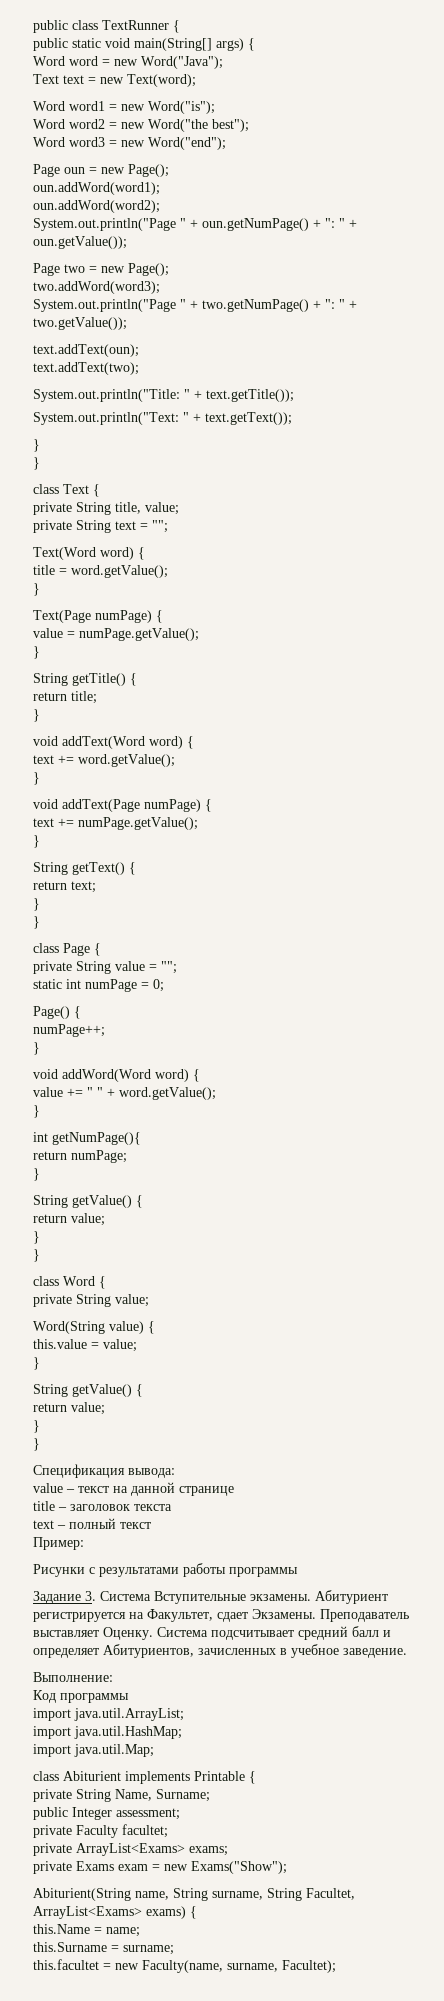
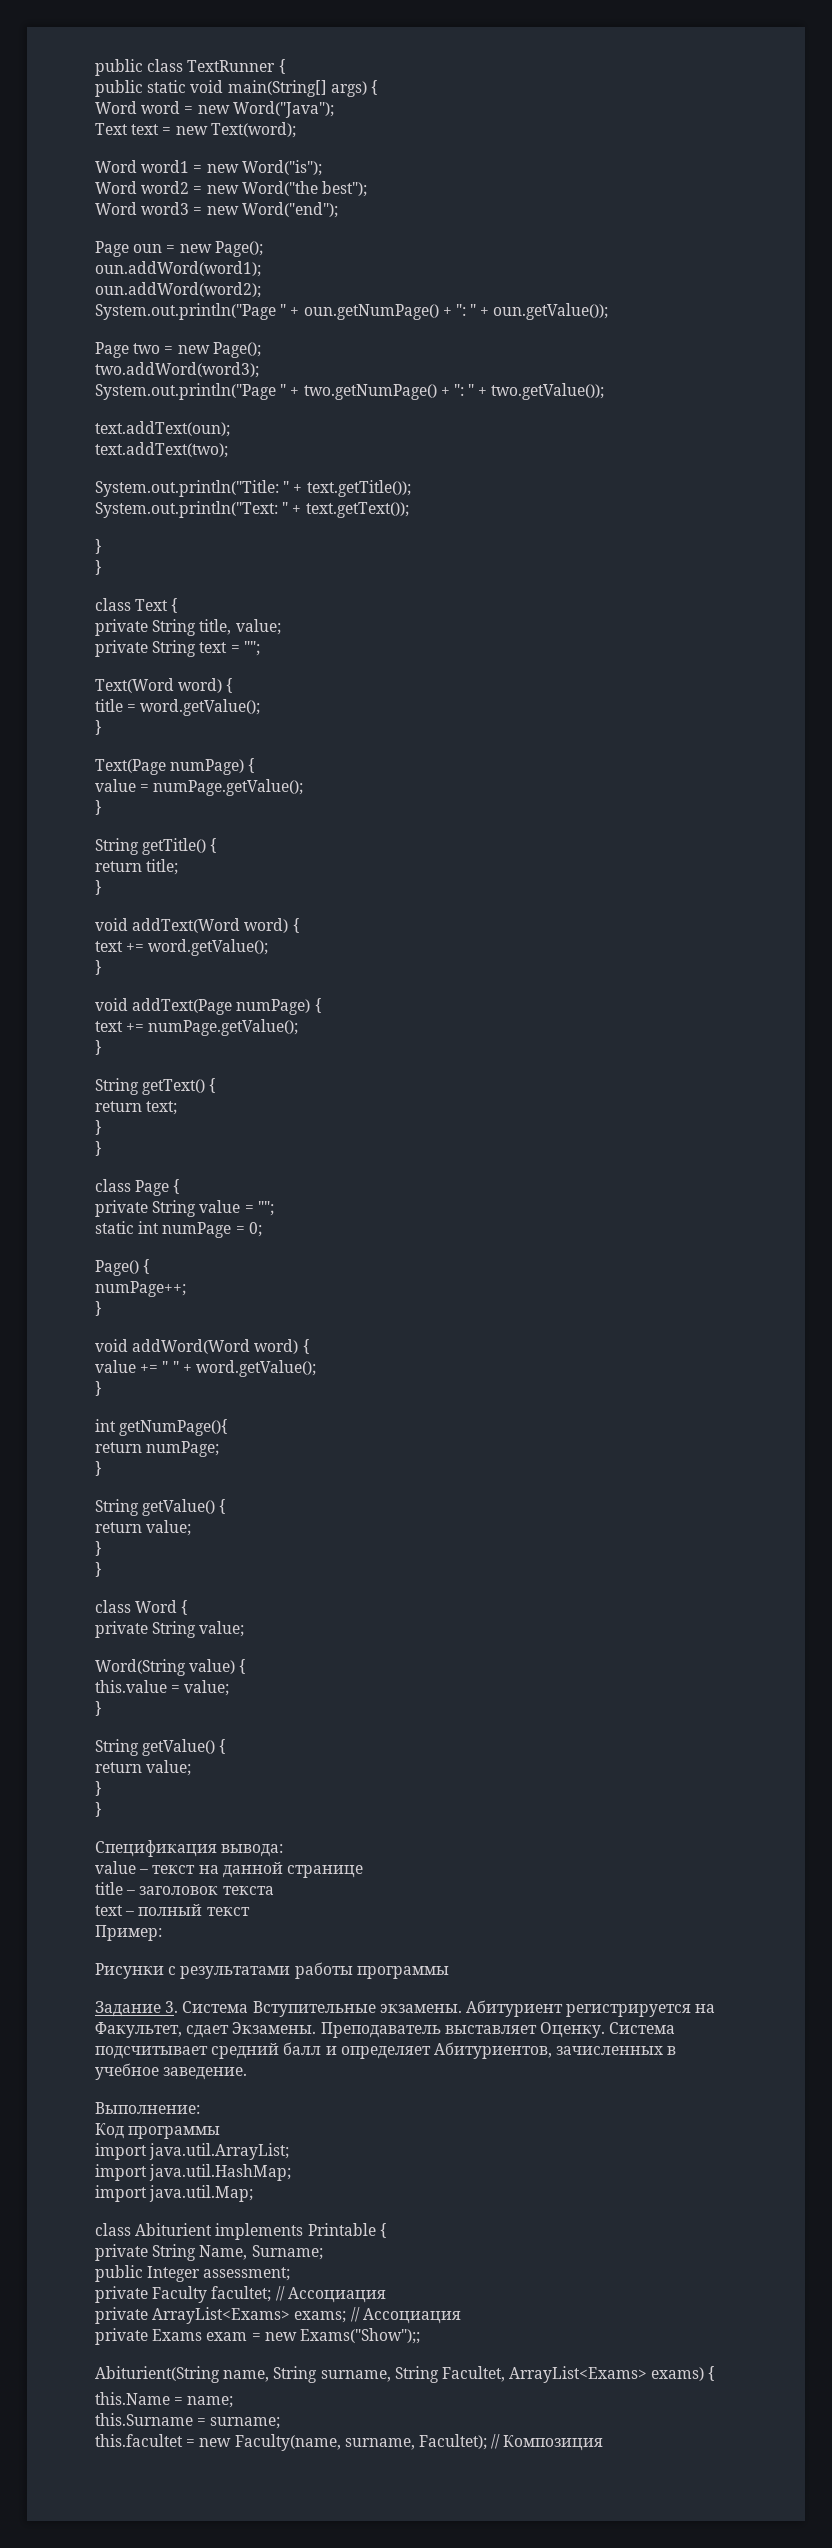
- private Faculty facultet;
+ private Faculty facultet; // Ассоциация
- private ArrayList<Exams> exams;
+ private ArrayList<Exams> exams; // Ассоциация
- private Exams exam = new Exams("Show");
+ private Exams exam = new Exams("Show");;
- this.facultet = new Faculty(name, surname, Facultet);
+ this.facultet = new Faculty(name, surname, Facultet); // Композиция

